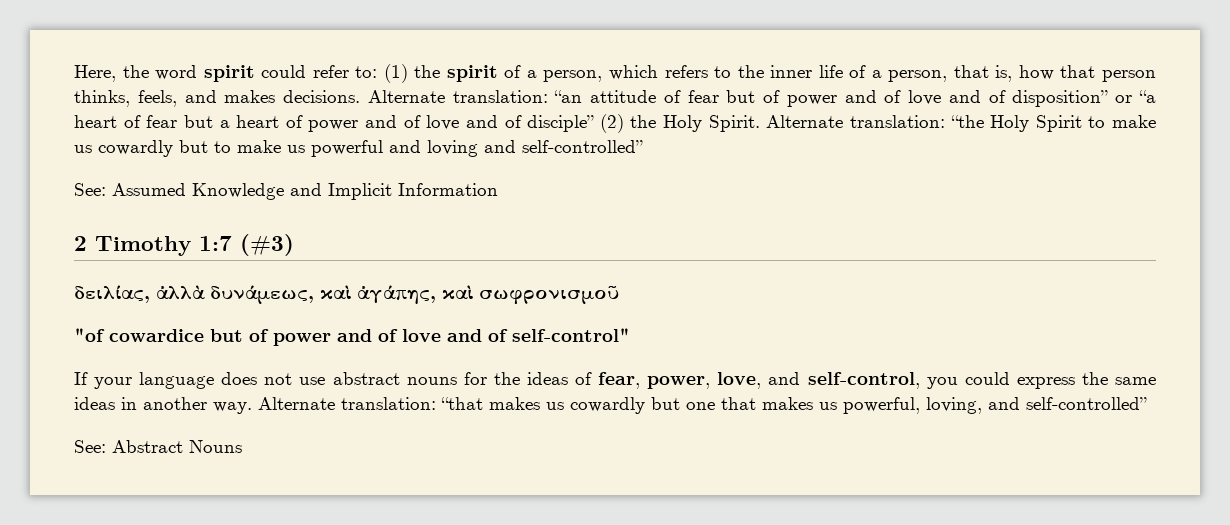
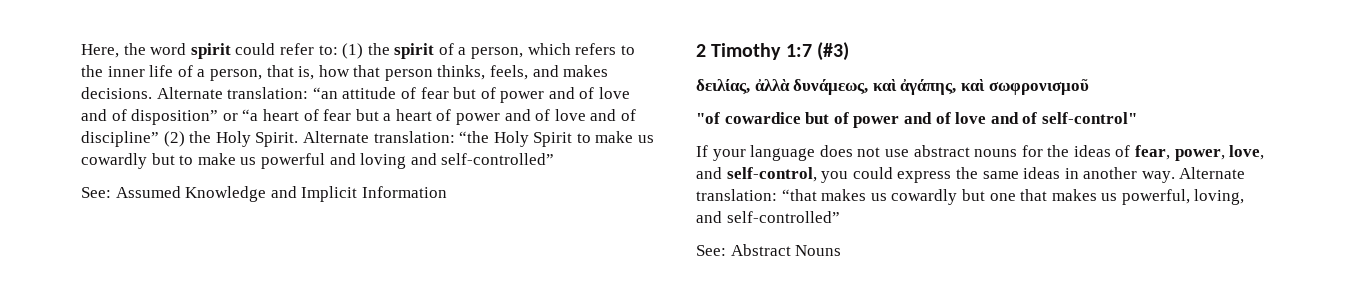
- Alternate translation: “an attitude of fear but of power and of love and of disposition” or “a heart of fear but a heart of power and of love and of disciple” (2) the Holy Spirit.
+ Alternate translation: “an attitude of fear but of power and of love and of disposition” or “a heart of fear but a heart of power and of love and of discipline” (2) the Holy Spirit.

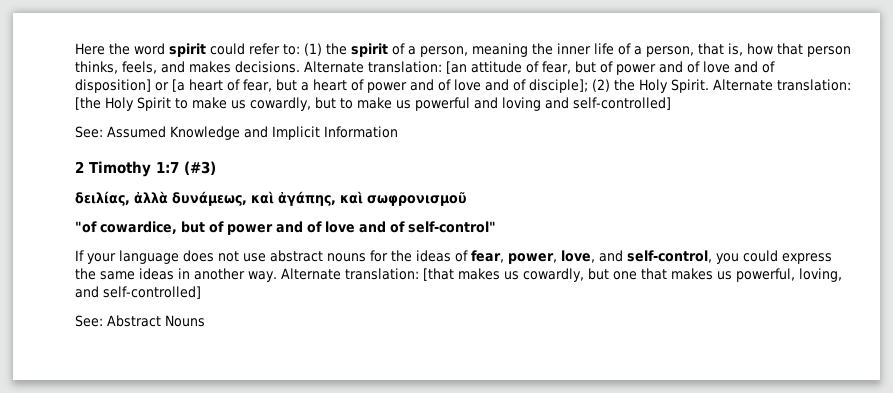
- Here, the word spirit could refer to: (1) the spirit of a person, which refers to the inner life of a person, that is, how that person thinks, feels, and makes decisions.
+ Here the word spirit could refer to: (1) the spirit of a person, meaning the inner life of a person, that is, how that person thinks, feels, and makes decisions.
- Alternate translation: “an attitude of fear but of power and of love and of disposition” or “a heart of fear but a heart of power and of love and of discipline” (2) the Holy Spirit.
+ Alternate translation: [an attitude of fear, but of power and of love and of disposition] or [a heart of fear, but a heart of power and of love and of disciple]; (2) the Holy Spirit.
- Alternate translation: “the Holy Spirit to make us cowardly but to make us powerful and loving and self-controlled”
+ Alternate translation: [the Holy Spirit to make us cowardly, but to make us powerful and loving and self-controlled]
- "of cowardice but of power and of love and of self-control"
+ "of cowardice, but of power and of love and of self-control"
- Alternate translation: “that makes us cowardly but one that makes us powerful, loving, and self-controlled”
+ Alternate translation: [that makes us cowardly, but one that makes us powerful, loving, and self-controlled]

